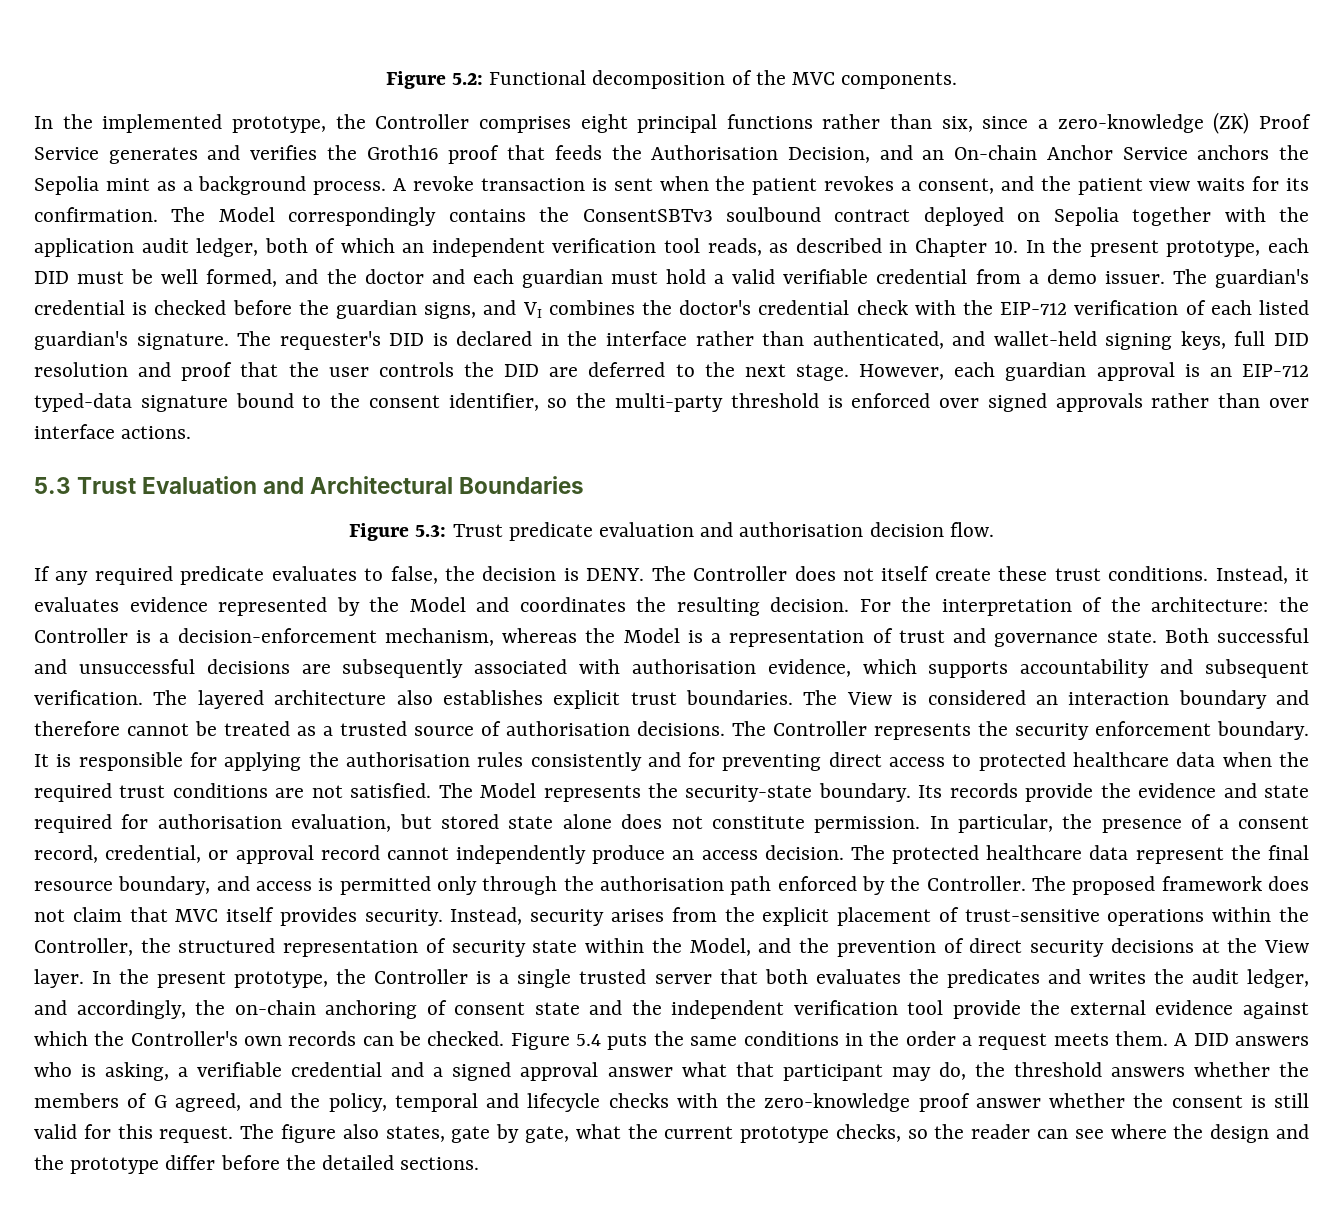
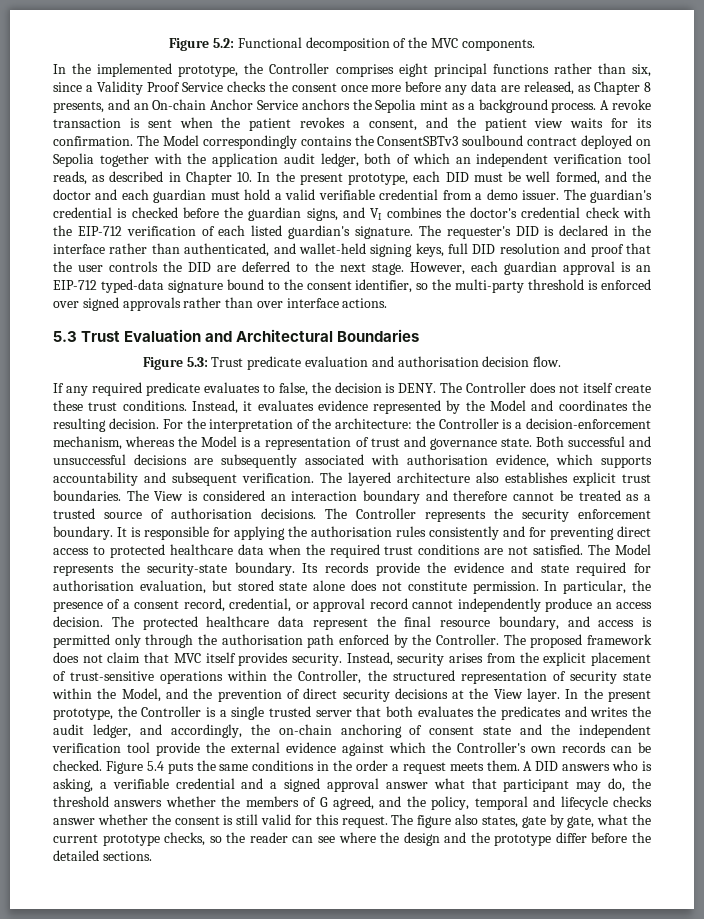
- In the implemented prototype, the Controller comprises eight principal functions rather than six, since a zero-knowledge (ZK) Proof Service generates and verifies the Groth16 proof that feeds the Authorisation Decision, and an On-chain Anchor Service anchors the Sepolia mint as a background process.
+ In the implemented prototype, the Controller comprises eight principal functions rather than six, since a Validity Proof Service checks the consent once more before any data are released, as Chapter 8 presents, and an On-chain Anchor Service anchors the Sepolia mint as a background process.
- A DID answers who is asking, a verifiable credential and a signed approval answer what that participant may do, the threshold answers whether the members of G agreed, and the policy, temporal and lifecycle checks with the zero-knowledge proof answer whether the consent is still valid for this request.
+ A DID answers who is asking, a verifiable credential and a signed approval answer what that participant may do, the threshold answers whether the members of G agreed, and the policy, temporal and lifecycle checks answer whether the consent is still valid for this request.

